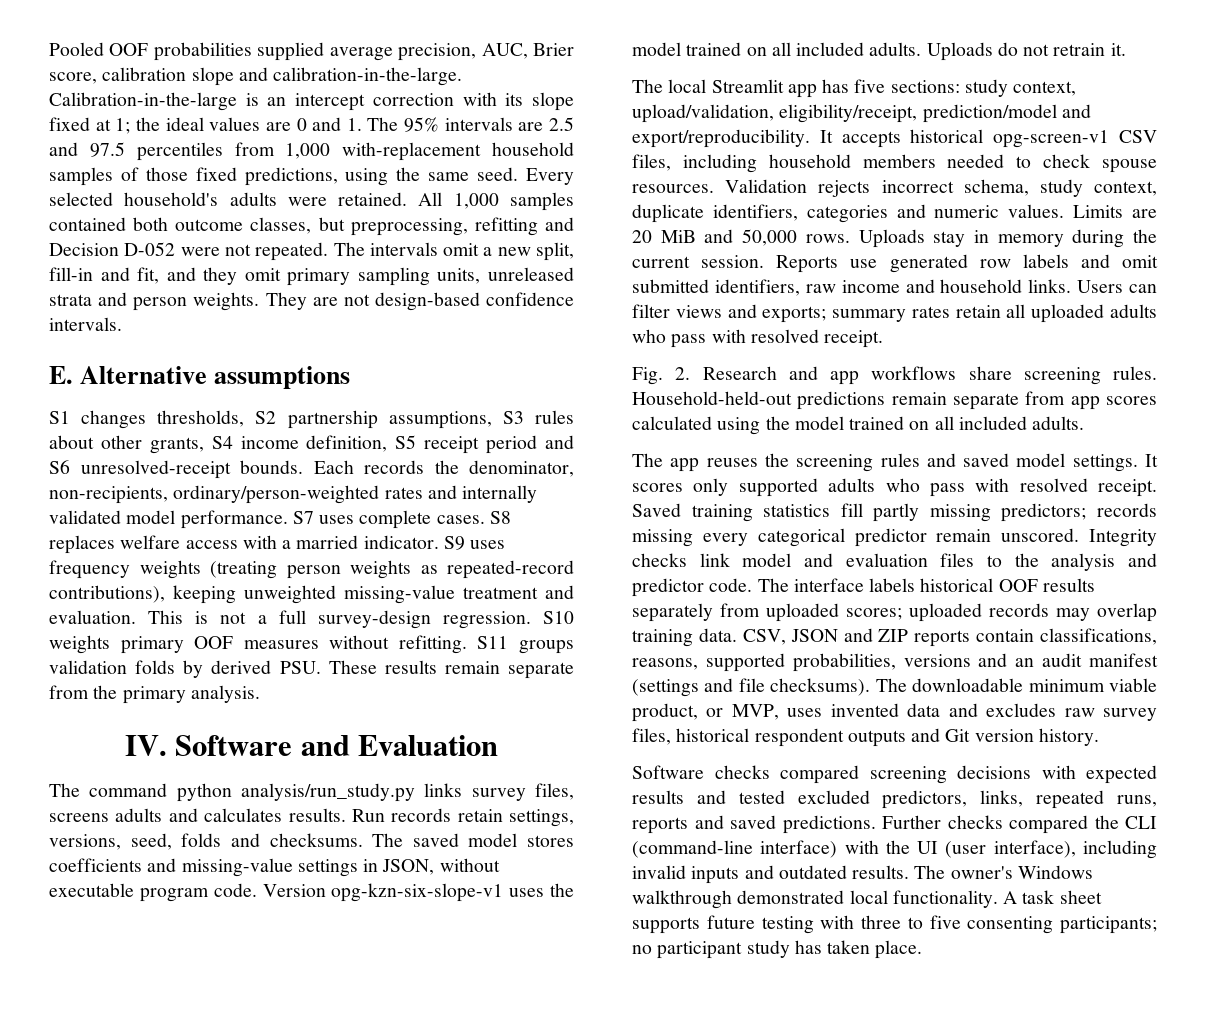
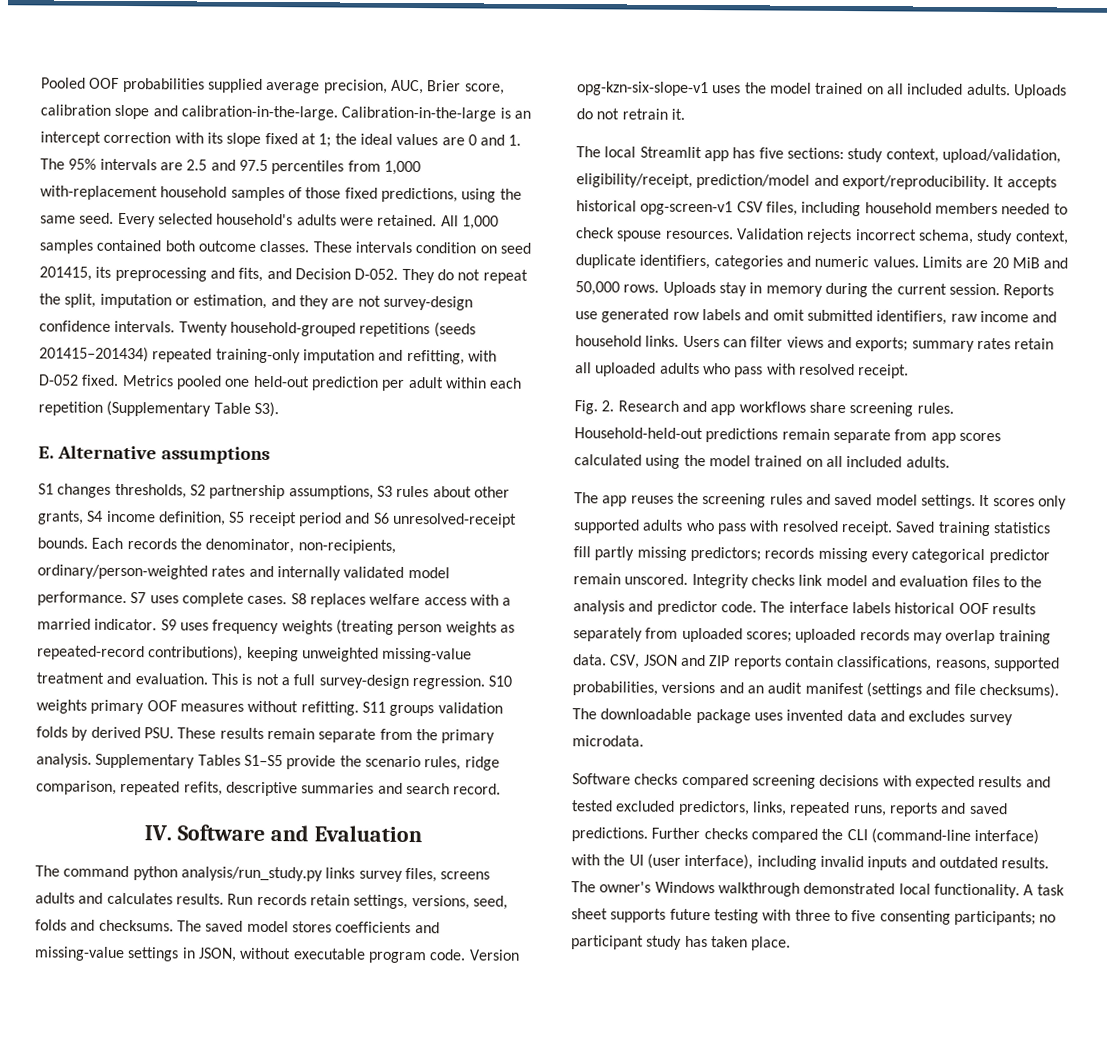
- All 1,000 samples contained both outcome classes, but preprocessing, refitting and Decision D-052 were not repeated. The intervals omit a new split, fill-in and fit, and they omit primary sampling units, unreleased strata and person weights. They are not design-based confidence intervals.
+ All 1,000 samples contained both outcome classes. These intervals condition on seed 201415, its preprocessing and fits, and Decision D-052. They do not repeat the split, imputation or estimation, and they are not survey-design confidence intervals. Twenty household-grouped repetitions (seeds 201415–201434) repeated training-only imputation and refitting, with D-052 fixed. Metrics pooled one held-out prediction per adult within each repetition (Supplementary Table S3).
+ Supplementary Tables S1–S5 provide the scenario rules, ridge comparison, repeated refits, descriptive summaries and search record.
- The downloadable minimum viable product, or MVP, uses invented data and excludes raw survey files, historical respondent outputs and Git version history.
+ The downloadable package uses invented data and excludes survey microdata.

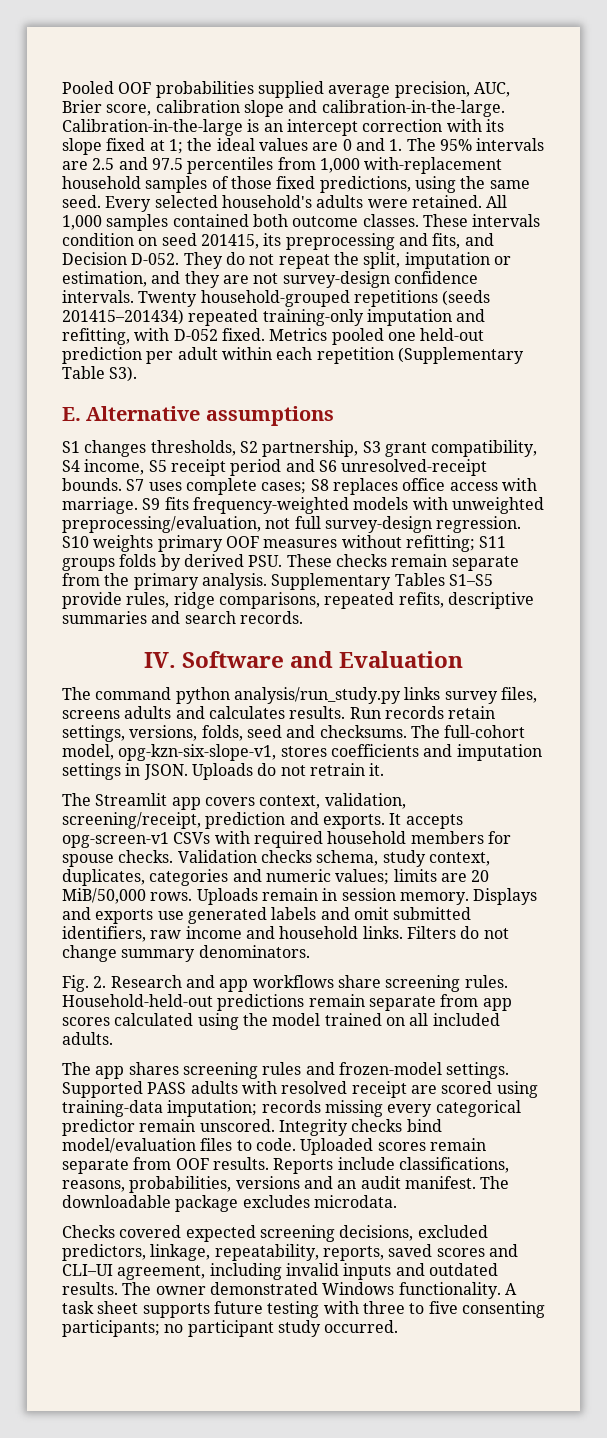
- S1 changes thresholds, S2 partnership assumptions, S3 rules about other grants, S4 income definition, S5 receipt period and S6 unresolved-receipt bounds.
+ S1 changes thresholds, S2 partnership, S3 grant compatibility, S4 income, S5 receipt period and S6 unresolved-receipt bounds.
- Each records the denominator, non-recipients, ordinary/person-weighted rates and internally validated model performance.
- S7 uses complete cases. S8 replaces welfare access with a married indicator. S9 uses frequency weights (treating person weights as repeated-record contributions), keeping unweighted missing-value treatment and evaluation. This is not a full survey-design regression.
+ S7 uses complete cases; S8 replaces office access with marriage. S9 fits frequency-weighted models with unweighted preprocessing/evaluation, not full survey-design regression.
- S10 weights primary OOF measures without refitting. S11 groups validation folds by derived PSU. These results remain separate from the primary analysis.
+ S10 weights primary OOF measures without refitting; S11 groups folds by derived PSU. These checks remain separate from the primary analysis.
- Supplementary Tables S1–S5 provide the scenario rules, ridge comparison, repeated refits, descriptive summaries and search record.
+ Supplementary Tables S1–S5 provide rules, ridge comparisons, repeated refits, descriptive summaries and search records.
- Run records retain settings, versions, seed, folds and checksums.
+ Run records retain settings, versions, folds, seed and checksums.
- The saved model stores coefficients and missing-value settings in JSON, without executable program code. Version opg-kzn-six-slope-v1 uses the model trained on all included adults.
+ The full-cohort model, opg-kzn-six-slope-v1, stores coefficients and imputation settings in JSON.
- The local Streamlit app has five sections: study context, upload/validation, eligibility/receipt, prediction/model and export/reproducibility. It accepts historical opg-screen-v1 CSV files, including household members needed to check spouse resources. Validation rejects incorrect schema, study context, duplicate identifiers, categories and numeric values. Limits are 20 MiB and 50,000 rows. Uploads stay in memory during the current session. Reports use generated row labels and omit submitted identifiers, raw income and household links.
+ The Streamlit app covers context, validation, screening/receipt, prediction and exports. It accepts opg-screen-v1 CSVs with required household members for spouse checks. Validation checks schema, study context, duplicates, categories and numeric values; limits are 20 MiB/50,000 rows. Uploads remain in session memory. Displays and exports use generated labels and omit submitted identifiers, raw income and household links.
- Users can filter views and exports; summary rates retain all uploaded adults who pass with resolved receipt.
+ Filters do not change summary denominators.
- The app reuses the screening rules and saved model settings. It scores only supported adults who pass with resolved receipt. Saved training statistics fill partly missing predictors; records missing every categorical predictor remain unscored.
+ The app shares screening rules and frozen-model settings. Supported PASS adults with resolved receipt are scored using training-data imputation; records missing every categorical predictor remain unscored.
- Integrity checks link model and evaluation files to the analysis and predictor code. The interface labels historical OOF results separately from uploaded scores; uploaded records may overlap training data. CSV, JSON and ZIP reports contain classifications, reasons, supported probabilities, versions and an audit manifest (settings and file checksums). The downloadable package uses invented data and excludes survey microdata.
- Software checks compared screening decisions with expected results and tested excluded predictors, links, repeated runs, reports and saved predictions. Further checks compared the CLI (command-line interface) with the UI (user interface), including invalid inputs and outdated results.
+ Integrity checks bind model/evaluation files to code. Uploaded scores remain separate from OOF results. Reports include classifications, reasons, probabilities, versions and an audit manifest. The downloadable package excludes microdata.
+ Checks covered expected screening decisions, excluded predictors, linkage, repeatability, reports, saved scores and CLI–UI agreement, including invalid inputs and outdated results.
- The owner's Windows walkthrough demonstrated local functionality.
+ The owner demonstrated Windows functionality.
- A task sheet supports future testing with three to five consenting participants; no participant study has taken place.
+ A task sheet supports future testing with three to five consenting participants; no participant study occurred.

